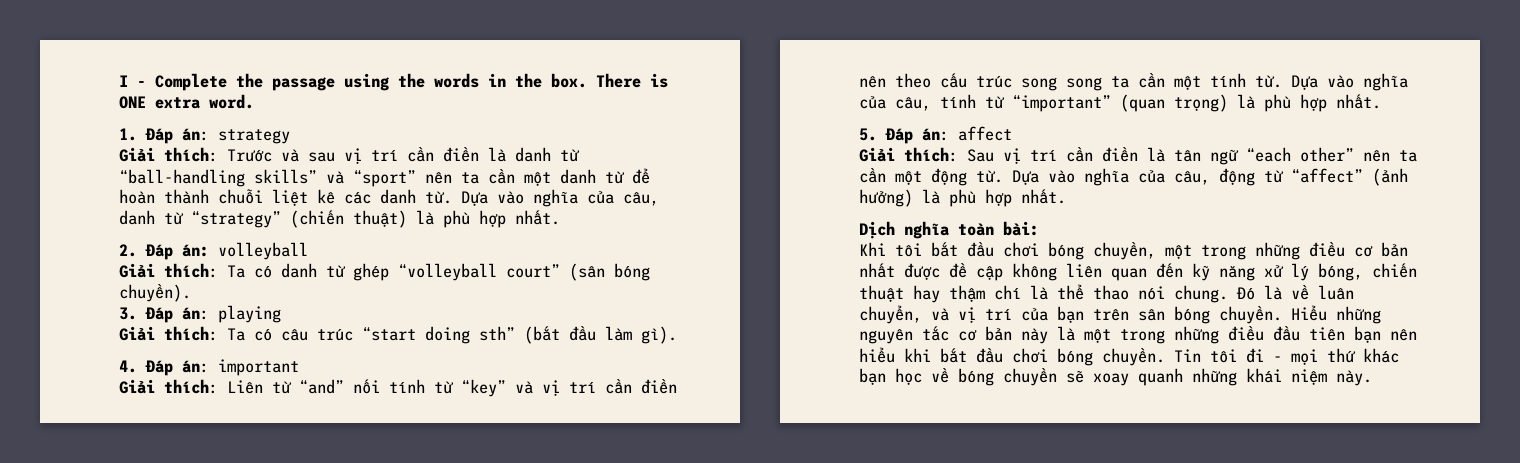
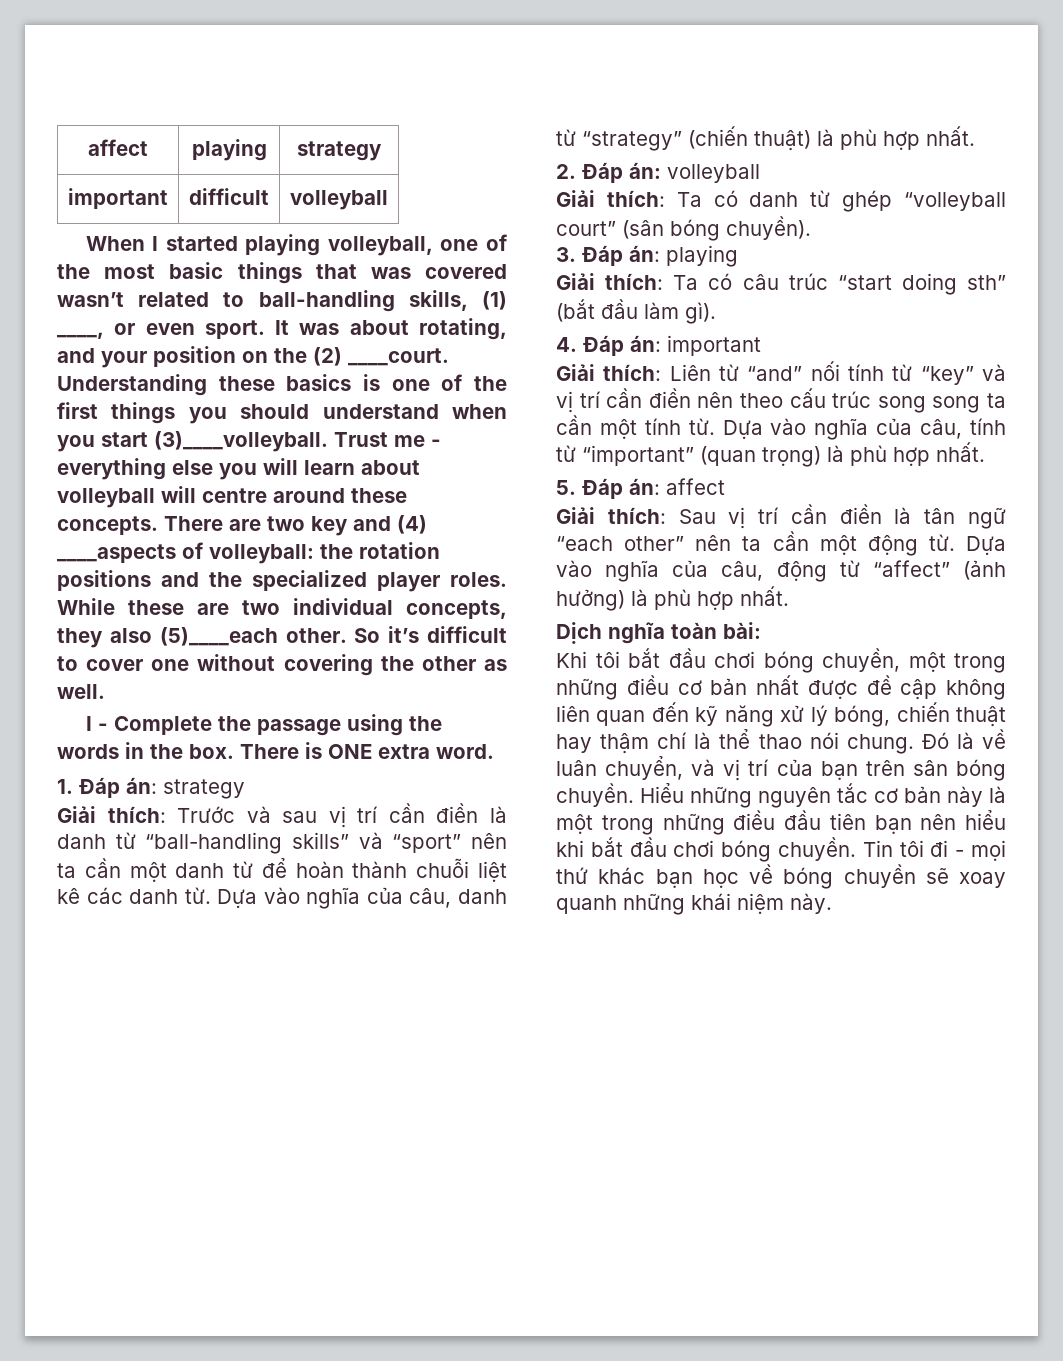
+ affect | playing | strategy
+ important | difficult | volleyball
+ When I started playing volleyball, one of the most basic things that was covered wasn’t related to ball-handling skills, (1) ____, or even sport. It was about rotating, and your position on the (2) ____court. Understanding these basics is one of the first things you should understand when you start (3)____volleyball. Trust me - everything else you will learn about volleyball will centre around these concepts. There are two key and (4) ____aspects of volleyball: the rotation positions and the specialized player roles. While these are two individual concepts, they also (5)____each other. So it’s difficult to cover one without covering the other as well.

